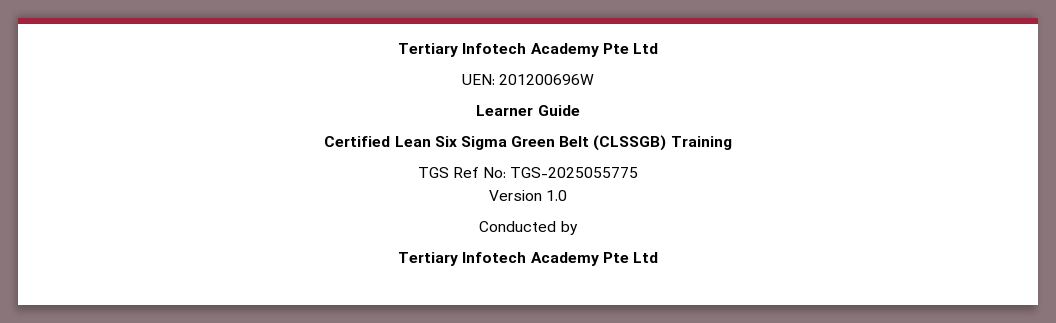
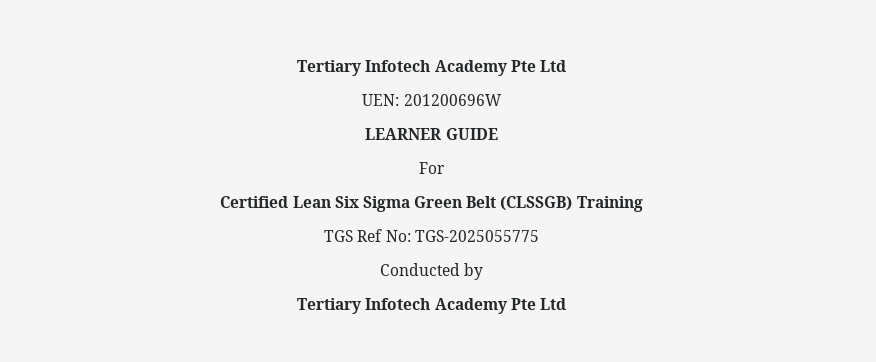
- Learner Guide
+ LEARNER GUIDE
+ For
- Version 1.0

